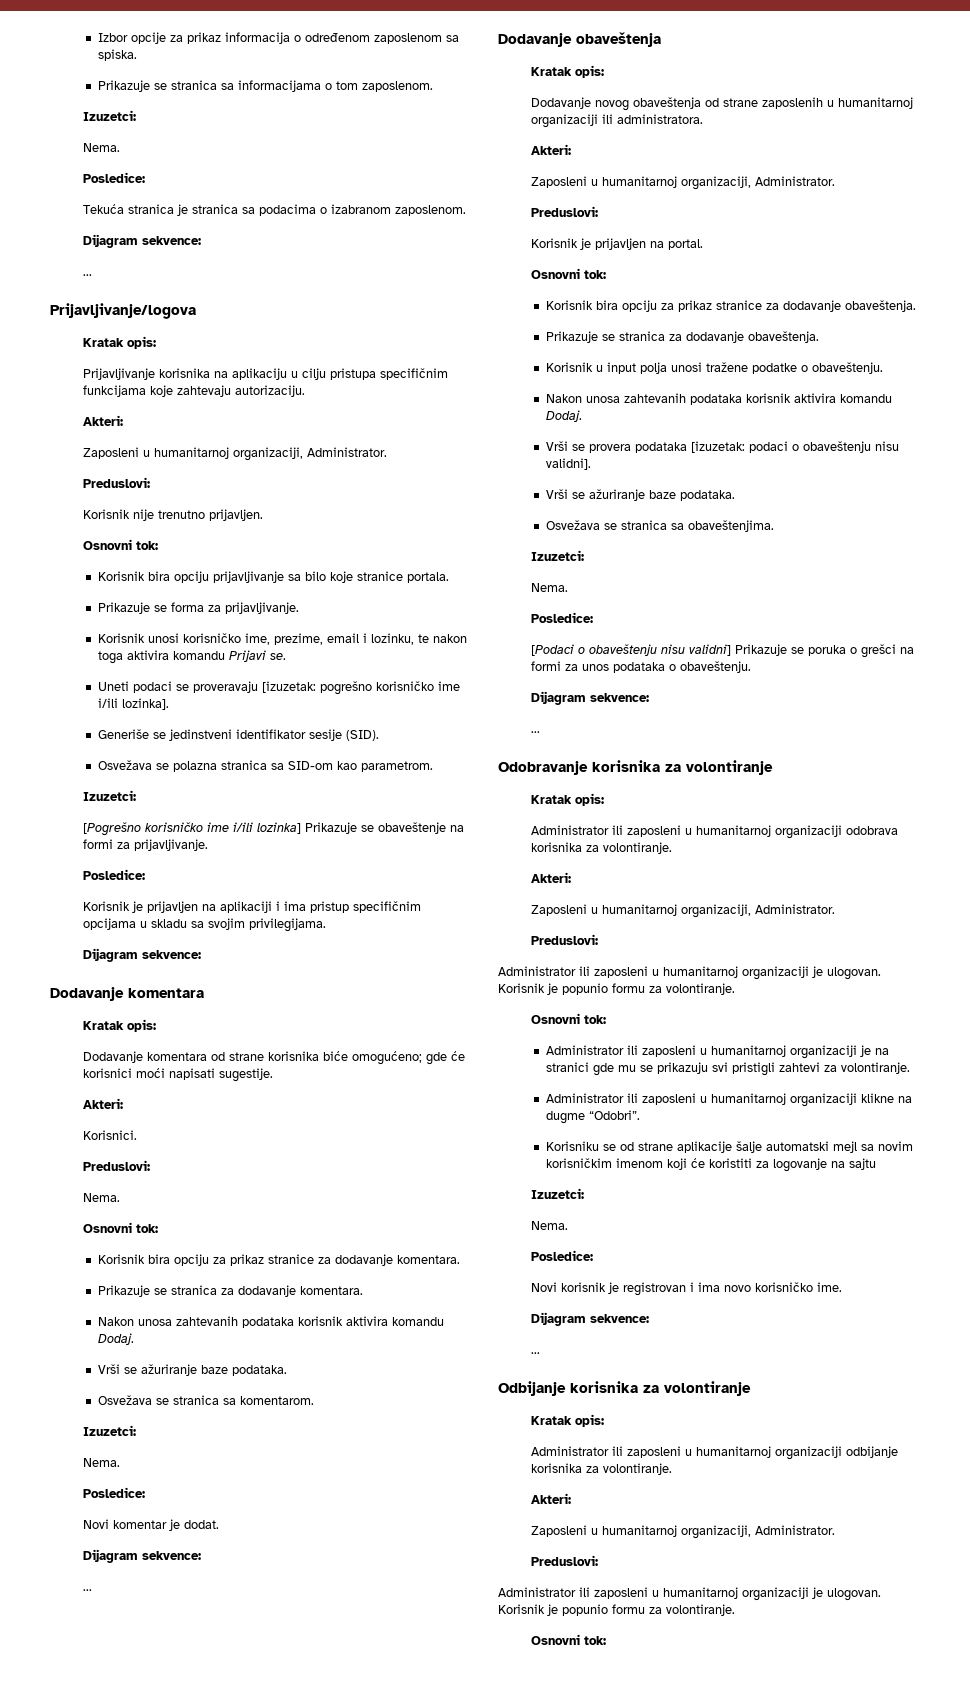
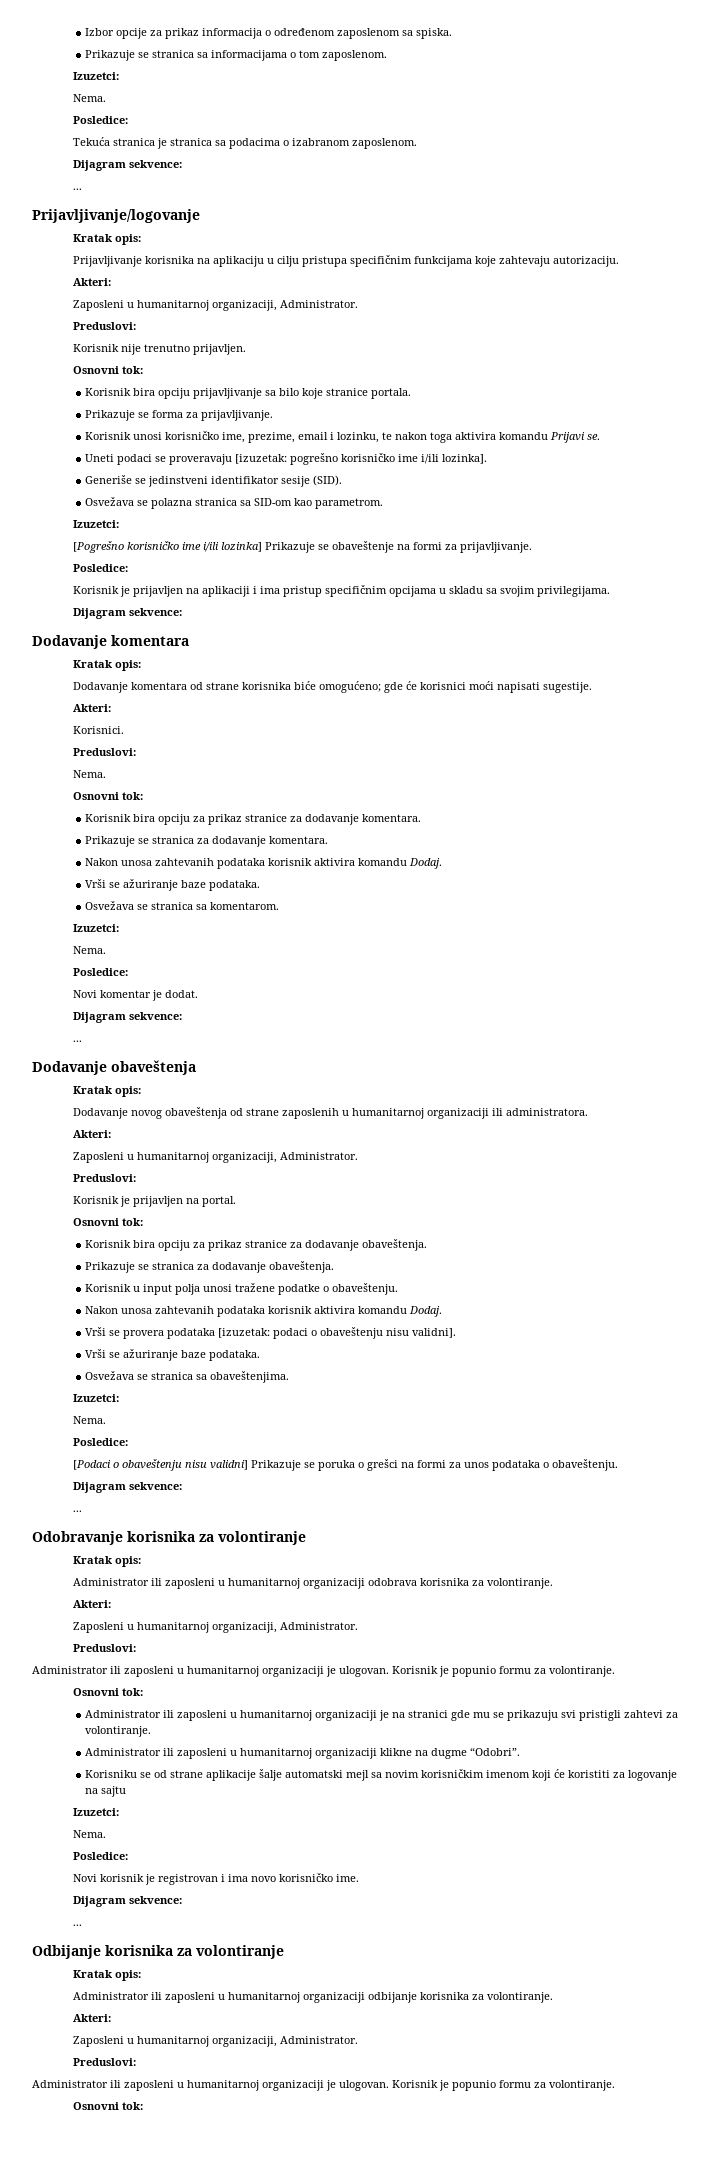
- Prijavljivanje/logova
+ Prijavljivanje/logovanje

